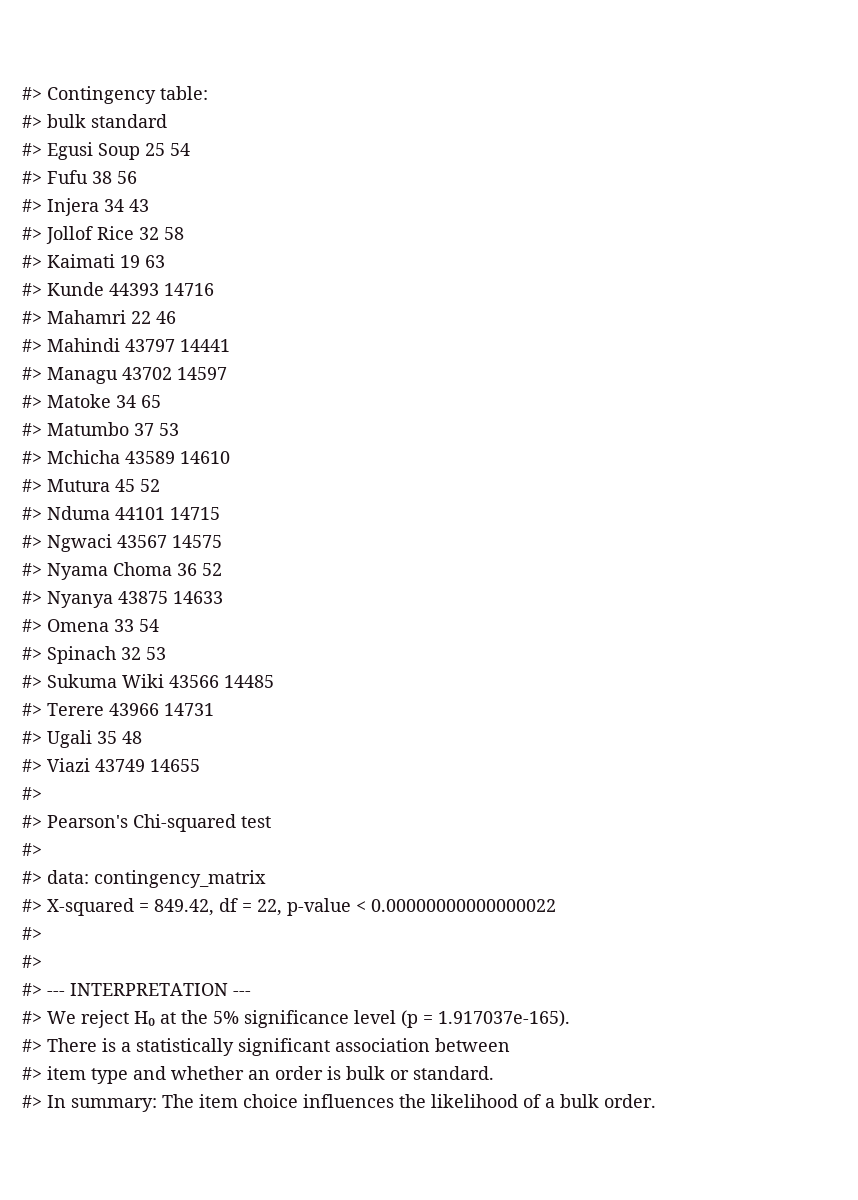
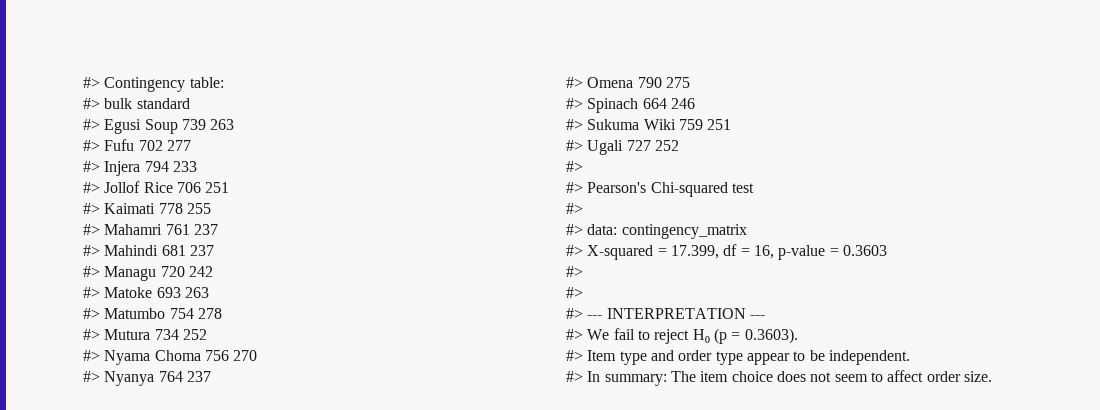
- #> Egusi Soup 25 54
+ #> Egusi Soup 739 263
- #> Fufu 38 56
+ #> Fufu 702 277
- #> Injera 34 43
+ #> Injera 794 233
- #> Jollof Rice 32 58
+ #> Jollof Rice 706 251
- #> Kaimati 19 63
- #> Kunde 44393 14716
+ #> Kaimati 778 255
- #> Mahamri 22 46
+ #> Mahamri 761 237
- #> Mahindi 43797 14441
+ #> Mahindi 681 237
- #> Managu 43702 14597
+ #> Managu 720 242
- #> Matoke 34 65
+ #> Matoke 693 263
- #> Matumbo 37 53
- #> Mchicha 43589 14610
- #> Mutura 45 52
- #> Nduma 44101 14715
- #> Ngwaci 43567 14575
+ #> Matumbo 754 278
+ #> Mutura 734 252
- #> Nyama Choma 36 52
+ #> Nyama Choma 756 270
- #> Nyanya 43875 14633
+ #> Nyanya 764 237
- #> Omena 33 54
+ #> Omena 790 275
- #> Spinach 32 53
+ #> Spinach 664 246
- #> Sukuma Wiki 43566 14485
- #> Terere 43966 14731
- #> Ugali 35 48
- #> Viazi 43749 14655
+ #> Sukuma Wiki 759 251
+ #> Ugali 727 252
- #> X-squared = 849.42, df = 22, p-value < 0.00000000000000022
+ #> X-squared = 17.399, df = 16, p-value = 0.3603
- #> We reject H₀ at the 5% significance level (p = 1.917037e-165).
- #> There is a statistically significant association between
- #> item type and whether an order is bulk or standard.
+ #> We fail to reject H₀ (p = 0.3603).
+ #> Item type and order type appear to be independent.
- #> In summary: The item choice influences the likelihood of a bulk order.
+ #> In summary: The item choice does not seem to affect order size.

